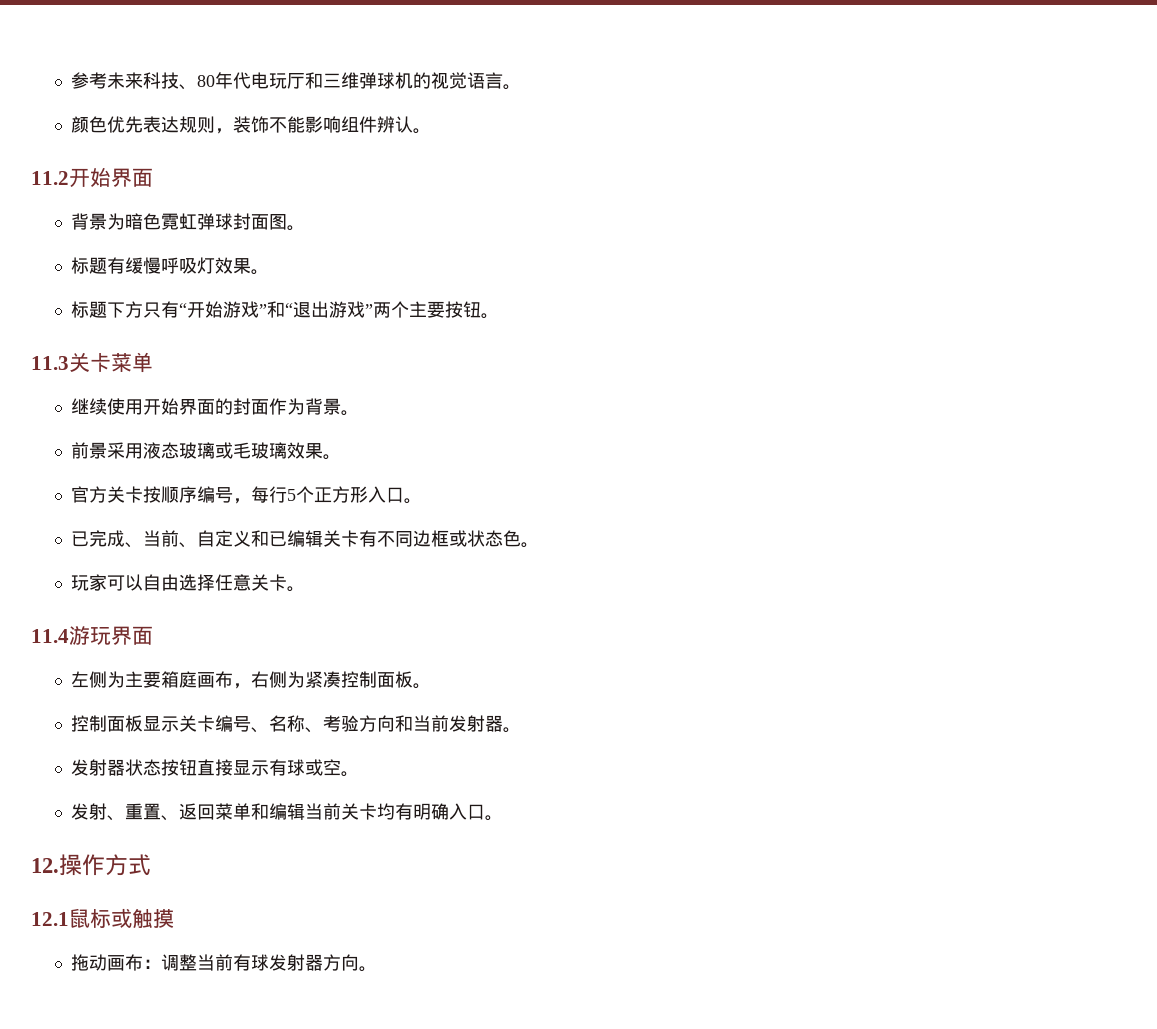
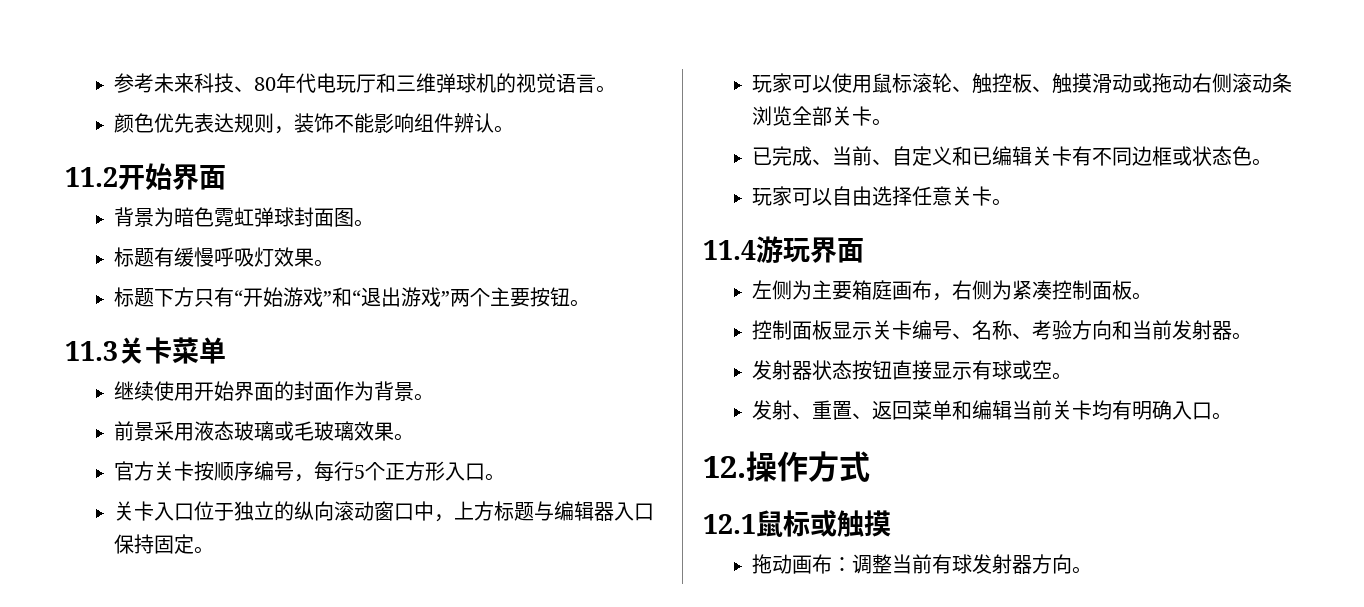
+ 关卡入口位于独立的纵向滚动窗口中，上方标题与编辑器入口保持固定。
+ 玩家可以使用鼠标滚轮、触控板、触摸滑动或拖动右侧滚动条浏览全部关卡。

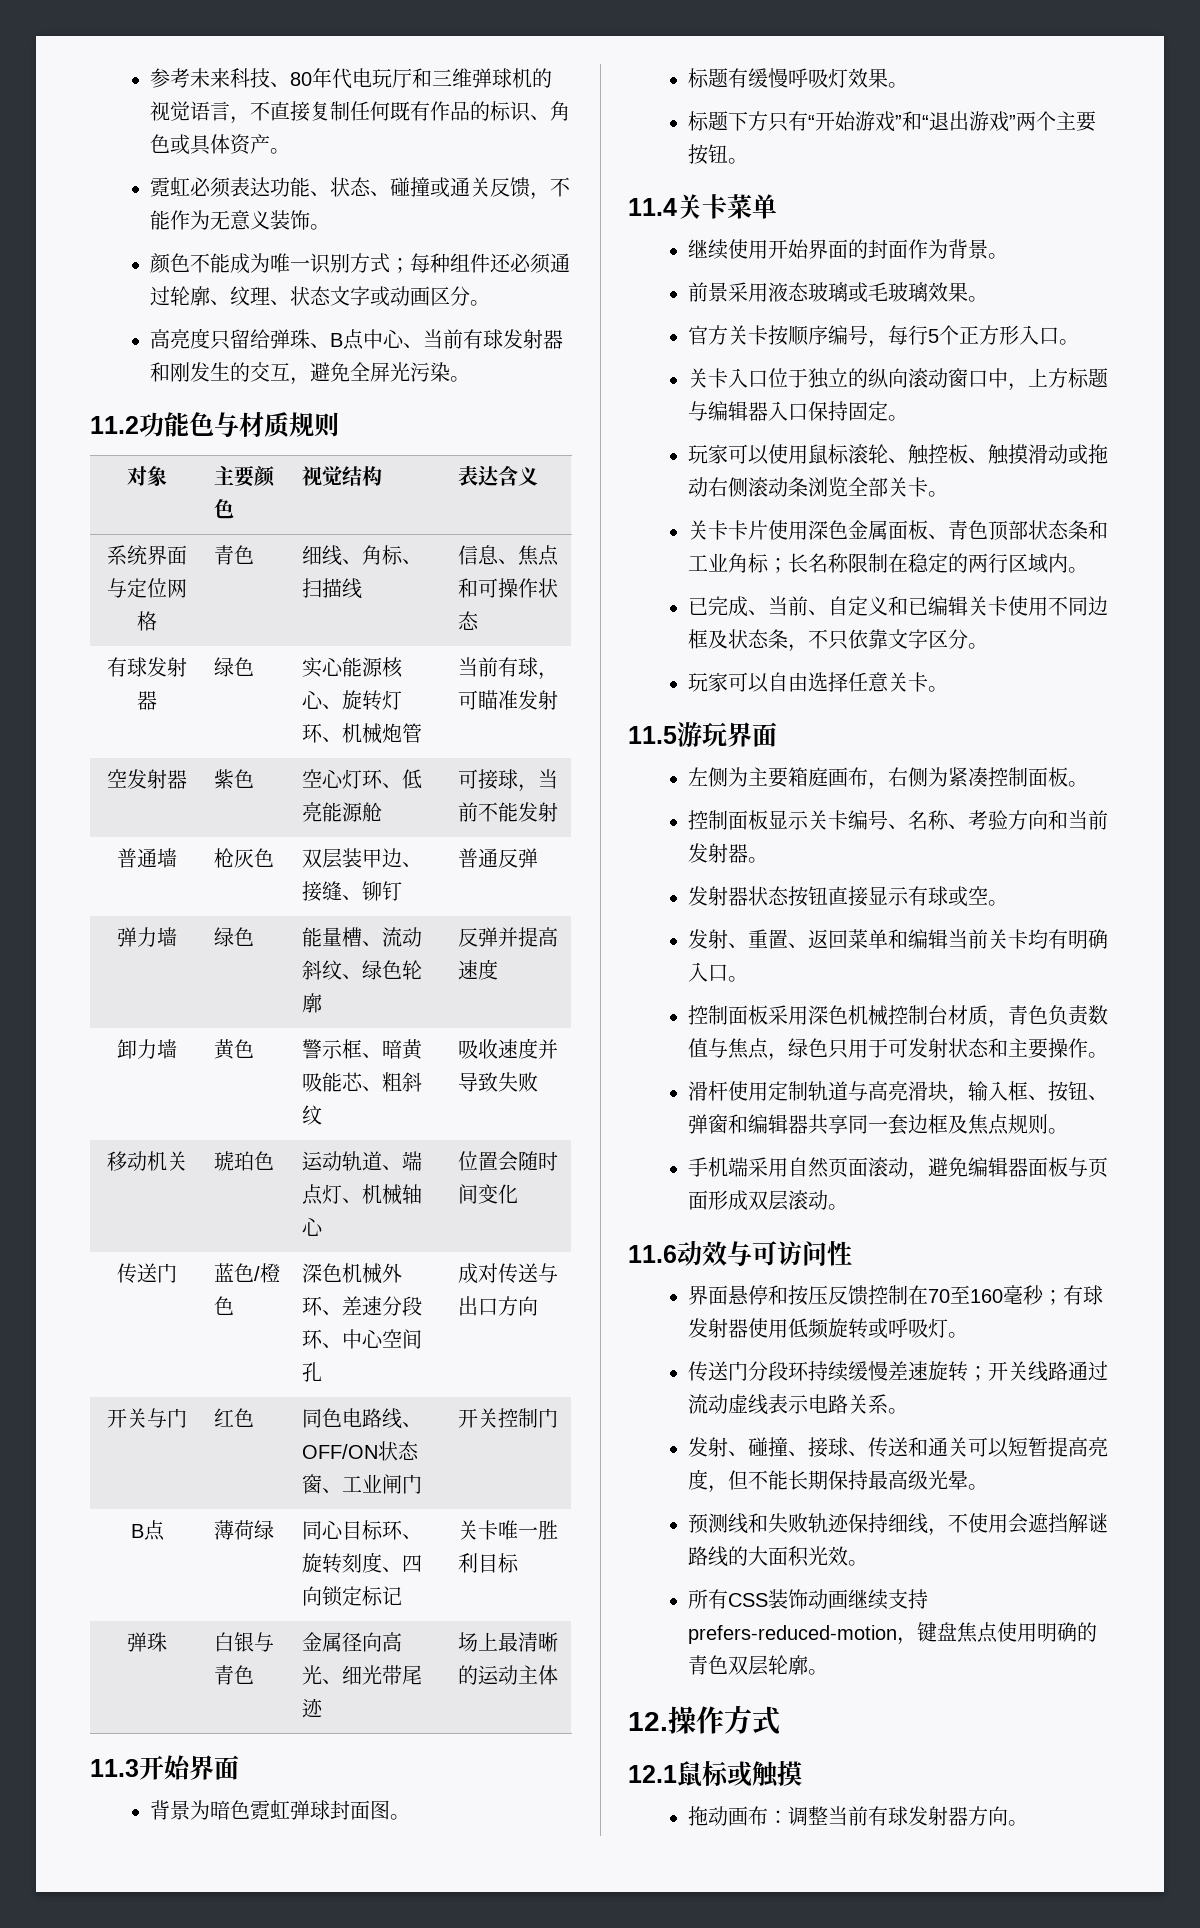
- 参考未来科技、80年代电玩厅和三维弹球机的视觉语言。
- 颜色优先表达规则，装饰不能影响组件辨认。
- 11.2开始界面
+ 参考未来科技、80年代电玩厅和三维弹球机的视觉语言，不直接复制任何既有作品的标识、角色或具体资产。
+ 霓虹必须表达功能、状态、碰撞或通关反馈，不能作为无意义装饰。
+ 颜色不能成为唯一识别方式；每种组件还必须通过轮廓、纹理、状态文字或动画区分。
+ 高亮度只留给弹珠、B点中心、当前有球发射器和刚发生的交互，避免全屏光污染。
+ 11.2功能色与材质规则
+ 对象 | 主要颜色 | 视觉结构 | 表达含义
+ 系统界面与定位网格 | 青色 | 细线、角标、扫描线 | 信息、焦点和可操作状态
+ 有球发射器 | 绿色 | 实心能源核心、旋转灯环、机械炮管 | 当前有球，可瞄准发射
+ 空发射器 | 紫色 | 空心灯环、低亮能源舱 | 可接球，当前不能发射
+ 普通墙 | 枪灰色 | 双层装甲边、接缝、铆钉 | 普通反弹
+ 弹力墙 | 绿色 | 能量槽、流动斜纹、绿色轮廓 | 反弹并提高速度
+ 卸力墙 | 黄色 | 警示框、暗黄吸能芯、粗斜纹 | 吸收速度并导致失败
+ 移动机关 | 琥珀色 | 运动轨道、端点灯、机械轴心 | 位置会随时间变化
+ 传送门 | 蓝色/橙色 | 深色机械外环、差速分段环、中心空间孔 | 成对传送与出口方向
+ 开关与门 | 红色 | 同色电路线、OFF/ON状态窗、工业闸门 | 开关控制门
+ B点 | 薄荷绿 | 同心目标环、旋转刻度、四向锁定标记 | 关卡唯一胜利目标
+ 弹珠 | 白银与青色 | 金属径向高光、细光带尾迹 | 场上最清晰的运动主体
+ 11.3开始界面
- 11.3关卡菜单
+ 11.4关卡菜单
+ 关卡卡片使用深色金属面板、青色顶部状态条和工业角标；长名称限制在稳定的两行区域内。
- 已完成、当前、自定义和已编辑关卡有不同边框或状态色。
+ 已完成、当前、自定义和已编辑关卡使用不同边框及状态条，不只依靠文字区分。
- 11.4游玩界面
+ 11.5游玩界面
+ 控制面板采用深色机械控制台材质，青色负责数值与焦点，绿色只用于可发射状态和主要操作。
+ 滑杆使用定制轨道与高亮滑块，输入框、按钮、弹窗和编辑器共享同一套边框及焦点规则。
+ 手机端采用自然页面滚动，避免编辑器面板与页面形成双层滚动。
+ 11.6动效与可访问性
+ 界面悬停和按压反馈控制在70至160毫秒；有球发射器使用低频旋转或呼吸灯。
+ 传送门分段环持续缓慢差速旋转；开关线路通过流动虚线表示电路关系。
+ 发射、碰撞、接球、传送和通关可以短暂提高亮度，但不能长期保持最高级光晕。
+ 预测线和失败轨迹保持细线，不使用会遮挡解谜路线的大面积光效。
+ 所有CSS装饰动画继续支持prefers-reduced-motion，键盘焦点使用明确的青色双层轮廓。

